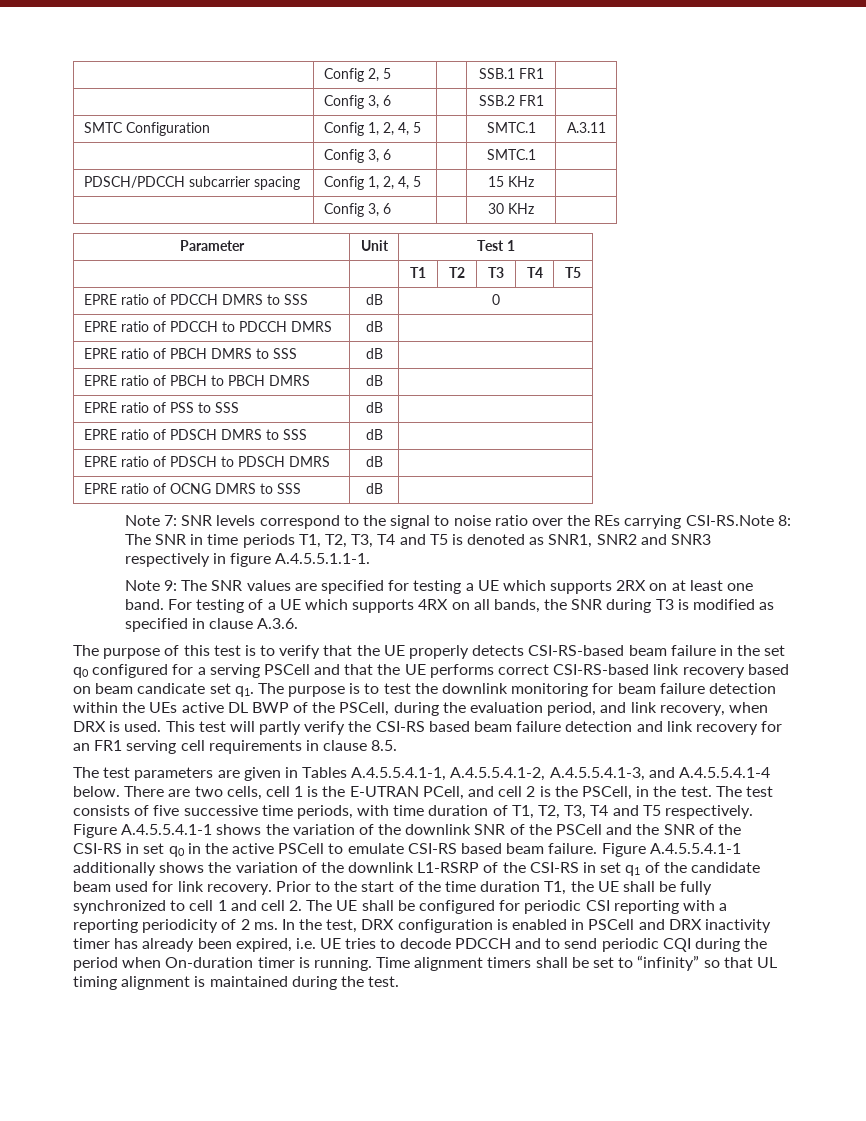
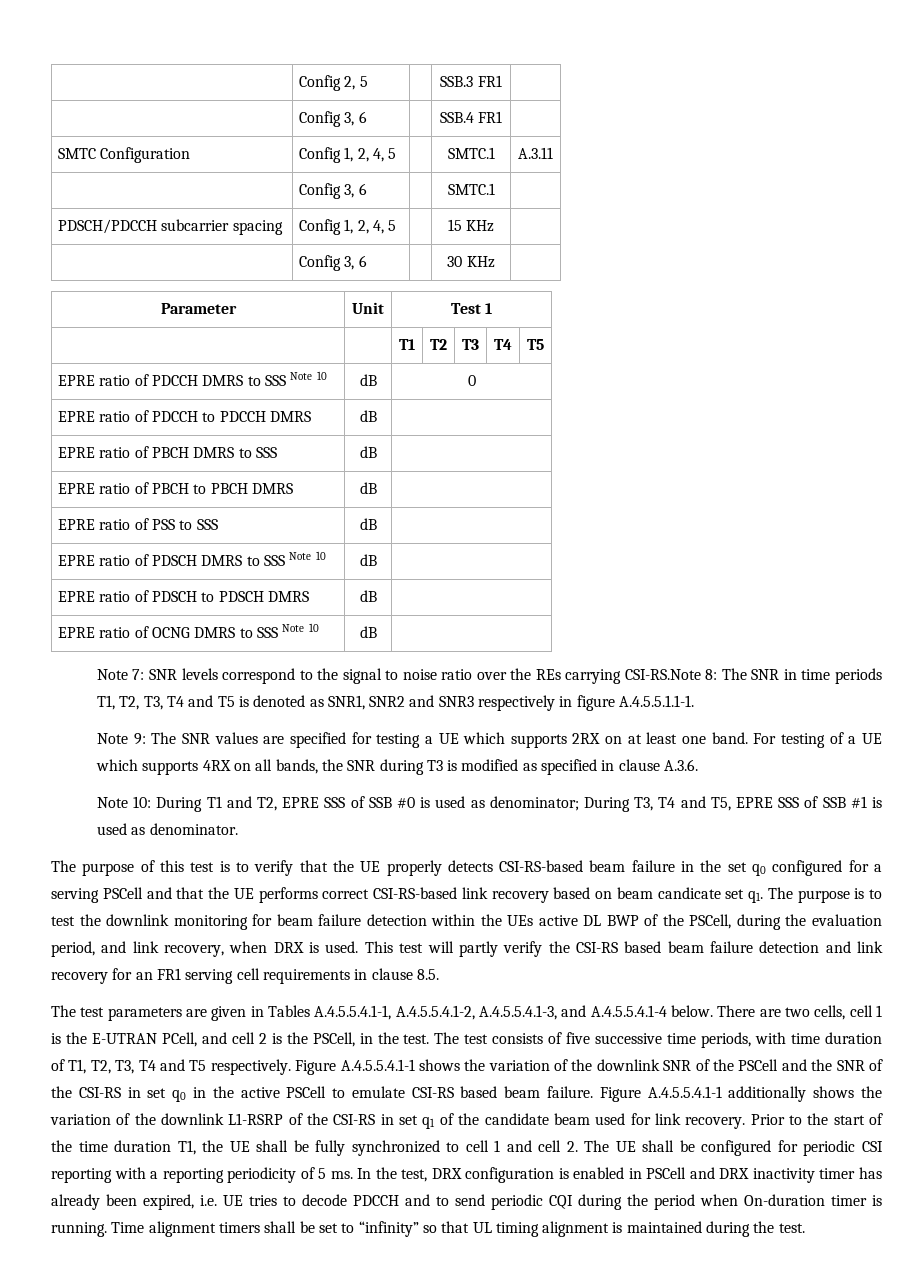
- | Config 2, 5 | | SSB.1 FR1 |
+ | Config 2, 5 | | SSB.3 FR1 |
- | Config 3, 6 | | SSB.2 FR1 |
+ | Config 3, 6 | | SSB.4 FR1 |
- EPRE ratio of PDCCH DMRS to SSS | dB | 0
+ EPRE ratio of PDCCH DMRS to SSS Note 10 | dB | 0
- EPRE ratio of PDSCH DMRS to SSS | dB |
+ EPRE ratio of PDSCH DMRS to SSS Note 10 | dB |
- EPRE ratio of OCNG DMRS to SSS | dB |
+ EPRE ratio of OCNG DMRS to SSS Note 10 | dB |
+ Note 10: During T1 and T2, EPRE SSS of SSB #0 is used as denominator; During T3, T4 and T5, EPRE SSS of SSB #1 is used as denominator.
- Prior to the start of the time duration T1, the UE shall be fully synchronized to cell 1 and cell 2. The UE shall be configured for periodic CSI reporting with a reporting periodicity of 2 ms.
+ Prior to the start of the time duration T1, the UE shall be fully synchronized to cell 1 and cell 2. The UE shall be configured for periodic CSI reporting with a reporting periodicity of 5 ms.

